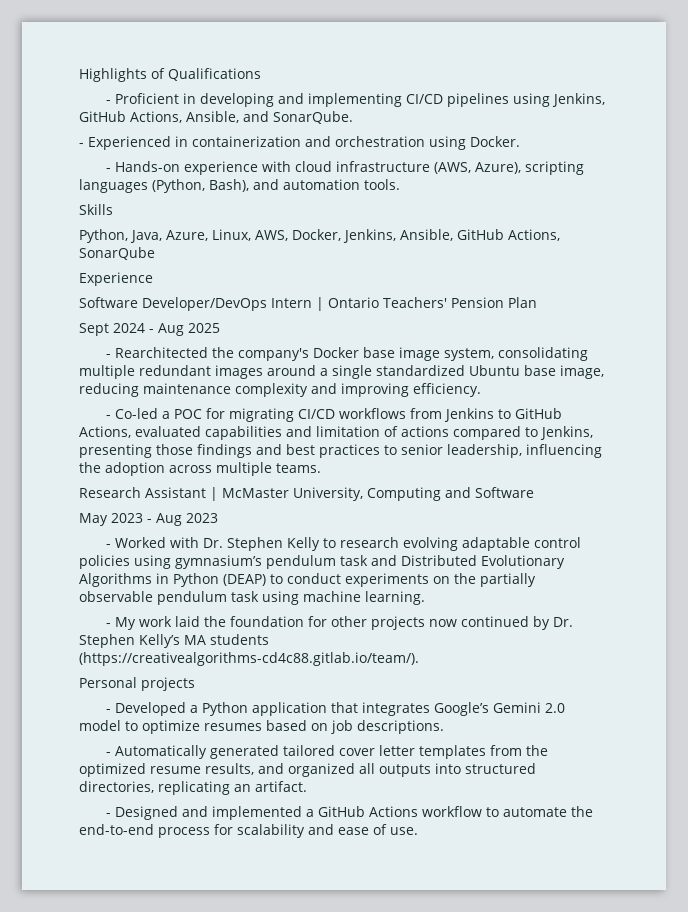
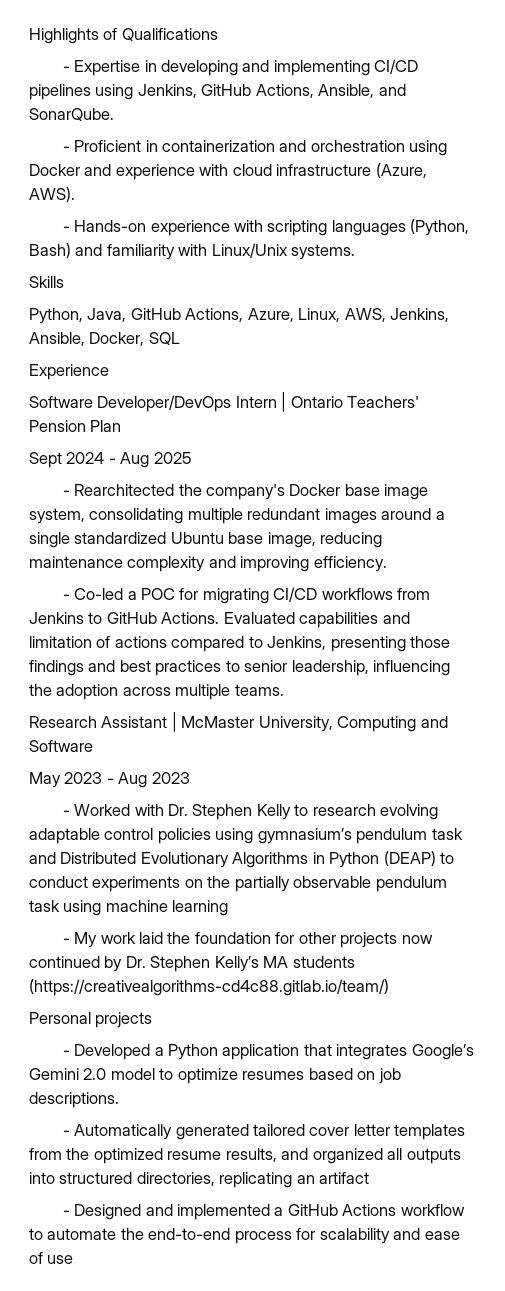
- - Proficient in developing and implementing CI/CD pipelines using Jenkins, GitHub Actions, Ansible, and SonarQube.
+ - Expertise in developing and implementing CI/CD pipelines using Jenkins, GitHub Actions, Ansible, and SonarQube.
- - Experienced in containerization and orchestration using Docker.
- - Hands-on experience with cloud infrastructure (AWS, Azure), scripting languages (Python, Bash), and automation tools.
+ - Proficient in containerization and orchestration using Docker and experience with cloud infrastructure (Azure, AWS).
+ - Hands-on experience with scripting languages (Python, Bash) and familiarity with Linux/Unix systems.
- Python, Java, Azure, Linux, AWS, Docker, Jenkins, Ansible, GitHub Actions, SonarQube
+ Python, Java, GitHub Actions, Azure, Linux, AWS, Jenkins, Ansible, Docker, SQL
- - Co-led a POC for migrating CI/CD workflows from Jenkins to GitHub Actions, evaluated capabilities and limitation of actions compared to Jenkins, presenting those findings and best practices to senior leadership, influencing the adoption across multiple teams.
+ - Co-led a POC for migrating CI/CD workflows from Jenkins to GitHub Actions. Evaluated capabilities and limitation of actions compared to Jenkins, presenting those findings and best practices to senior leadership, influencing the adoption across multiple teams.
- - Worked with Dr. Stephen Kelly to research evolving adaptable control policies using gymnasium’s pendulum task and Distributed Evolutionary Algorithms in Python (DEAP) to conduct experiments on the partially observable pendulum task using machine learning.
+ - Worked with Dr. Stephen Kelly to research evolving adaptable control policies using gymnasium’s pendulum task and Distributed Evolutionary Algorithms in Python (DEAP) to conduct experiments on the partially observable pendulum task using machine learning
- - My work laid the foundation for other projects now continued by Dr. Stephen Kelly’s MA students (https://creativealgorithms-cd4c88.gitlab.io/team/).
+ - My work laid the foundation for other projects now continued by Dr. Stephen Kelly’s MA students (https://creativealgorithms-cd4c88.gitlab.io/team/)
- - Automatically generated tailored cover letter templates from the optimized resume results, and organized all outputs into structured directories, replicating an artifact.
+ - Automatically generated tailored cover letter templates from the optimized resume results, and organized all outputs into structured directories, replicating an artifact
- - Designed and implemented a GitHub Actions workflow to automate the end-to-end process for scalability and ease of use.
+ - Designed and implemented a GitHub Actions workflow to automate the end-to-end process for scalability and ease of use

